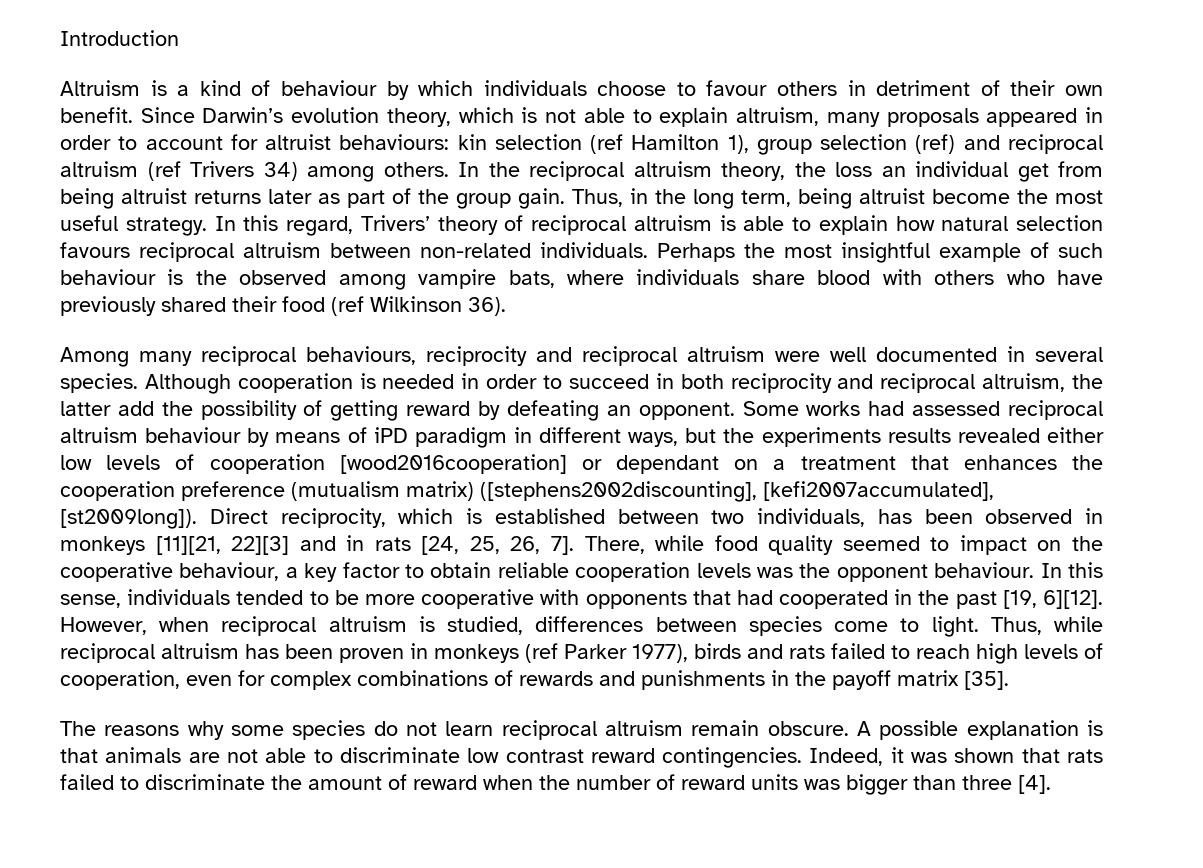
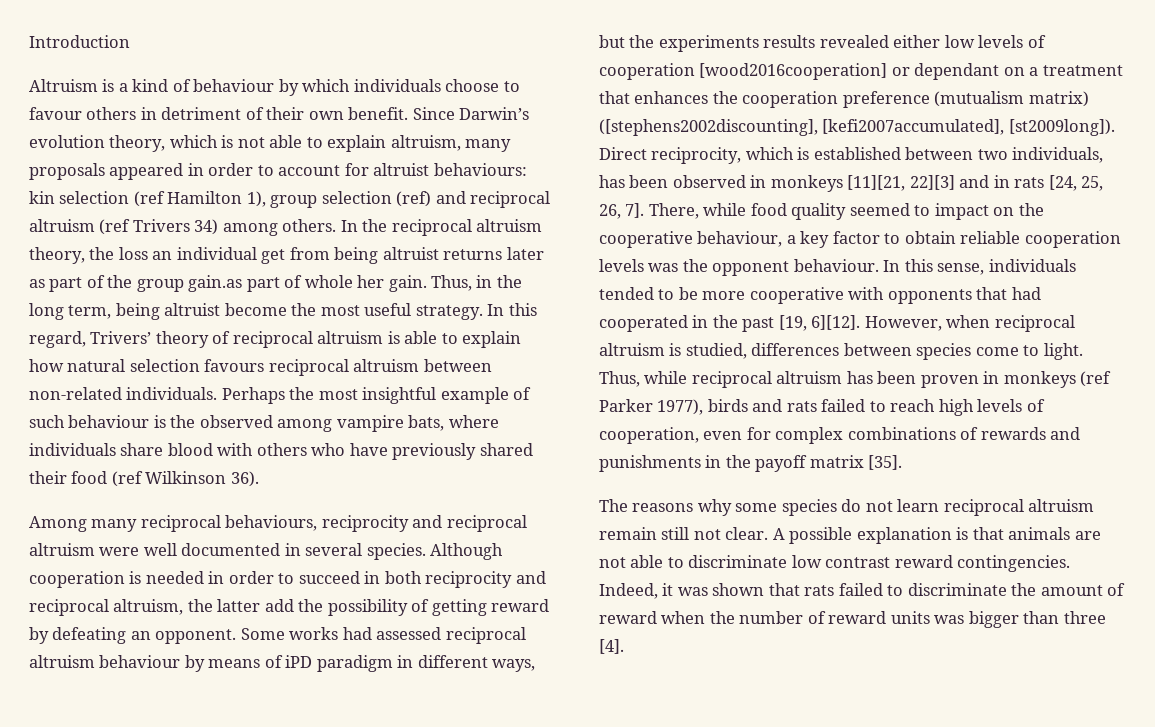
- In the reciprocal altruism theory, the loss an individual get from being altruist returns later as part of the group gain.
+ In the reciprocal altruism theory, the loss an individual get from being altruist returns later as part of the group gain.as part of whole her gain.
- The reasons why some species do not learn reciprocal altruism remain obscure.
+ The reasons why some species do not learn reciprocal altruism remain still not clear.

